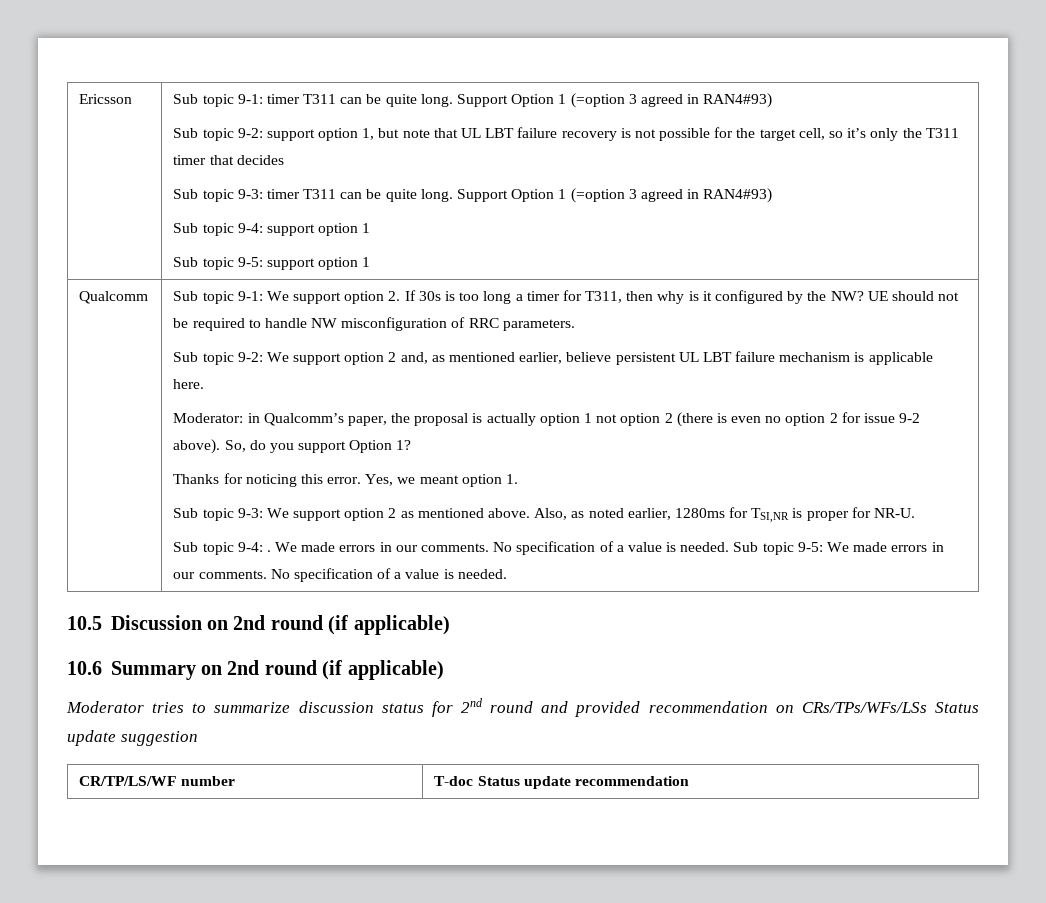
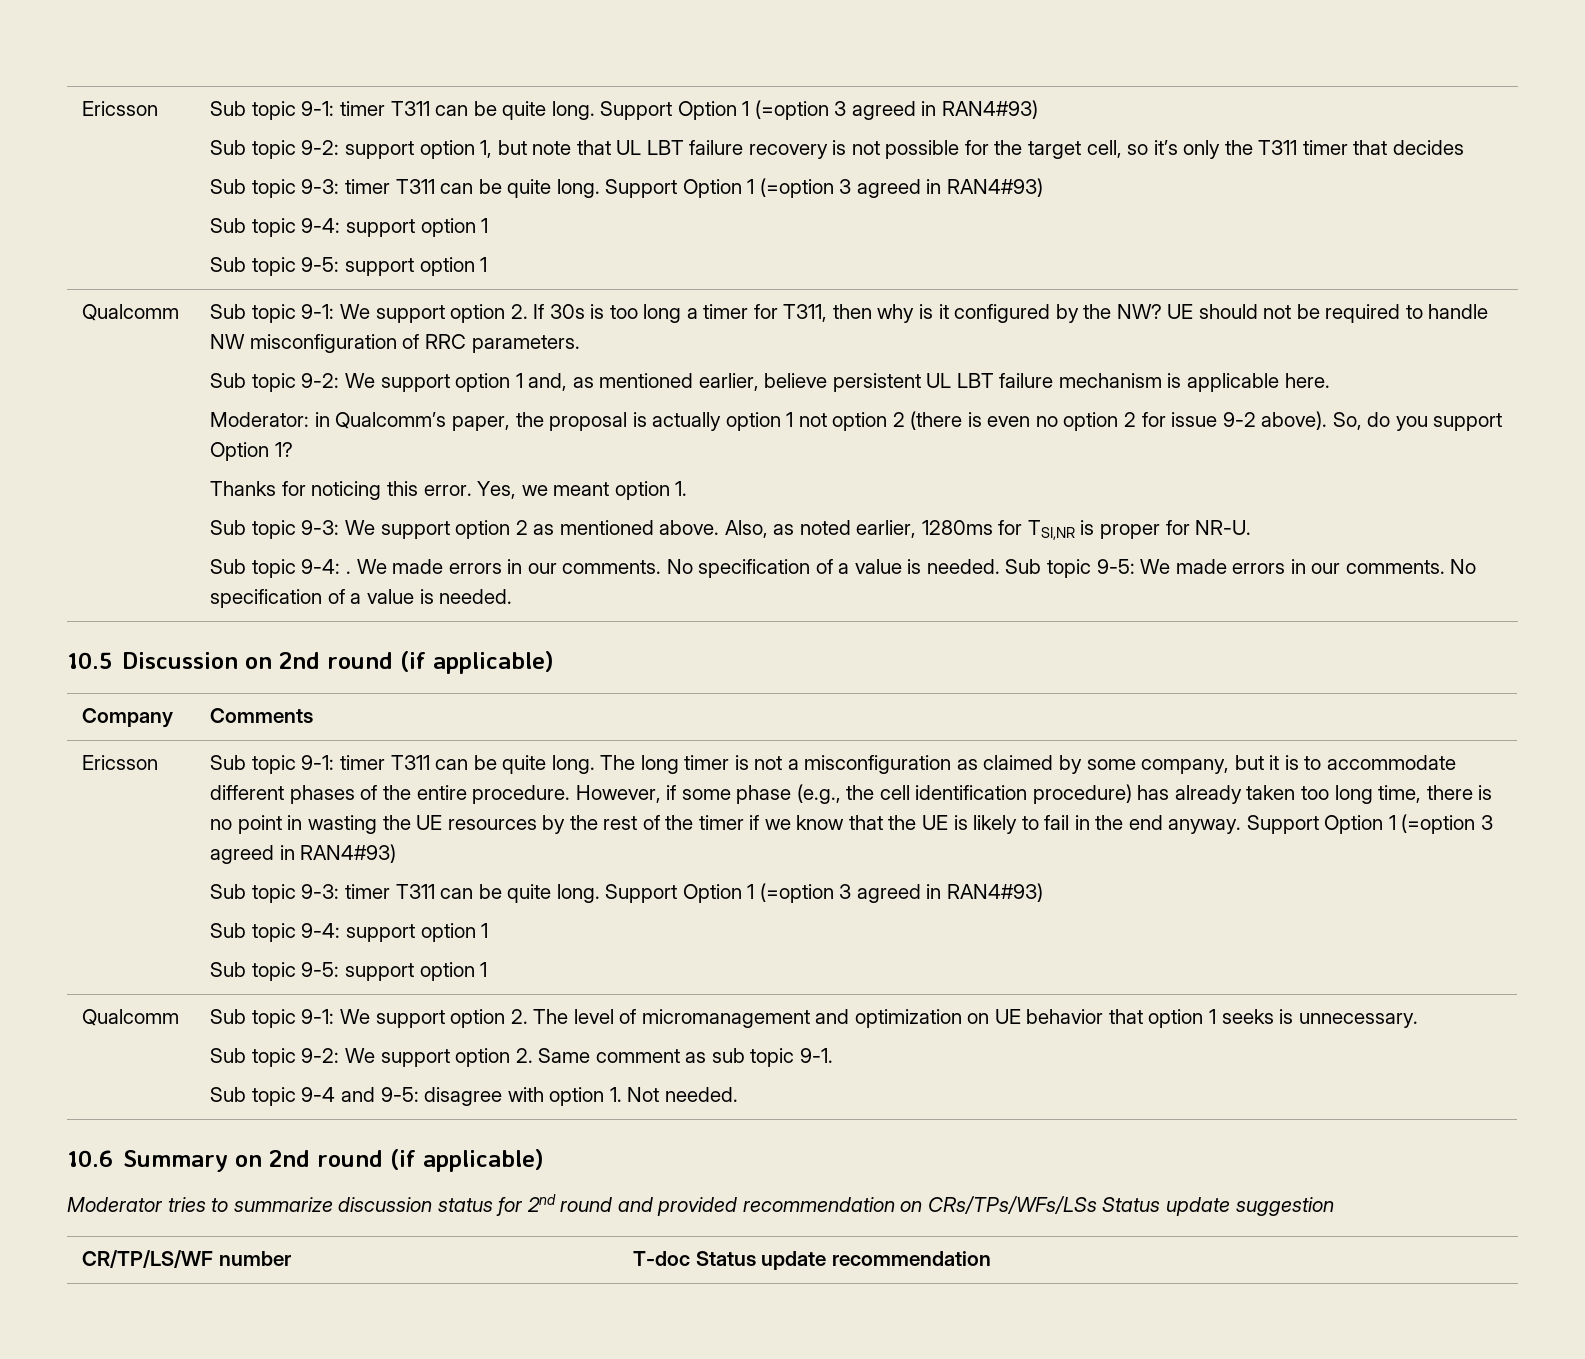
- Sub topic 9-2: We support option 2 and, as mentioned earlier, believe persistent UL LBT failure mechanism is applicable here.
+ Sub topic 9-2: We support option 1 and, as mentioned earlier, believe persistent UL LBT failure mechanism is applicable here.
+ Company | Comments
+ Ericsson | Sub topic 9-1: timer T311 can be quite long. The long timer is not a misconfiguration as claimed by some company, but it is to accommodate different phases of the entire procedure. However, if some phase (e.g., the cell identification procedure) has already taken too long time, there is no point in wasting the UE resources by the rest of the timer if we know that the UE is likely to fail in the end anyway. Support Option 1 (=option 3 agreed in RAN4#93)
+ Sub topic 9-3: timer T311 can be quite long. Support Option 1 (=option 3 agreed in RAN4#93)
+ Sub topic 9-4: support option 1
+ Sub topic 9-5: support option 1
+ Qualcomm | Sub topic 9-1: We support option 2. The level of micromanagement and optimization on UE behavior that option 1 seeks is unnecessary.
+ Sub topic 9-2: We support option 2. Same comment as sub topic 9-1.
+ Sub topic 9-4 and 9-5: disagree with option 1. Not needed.

